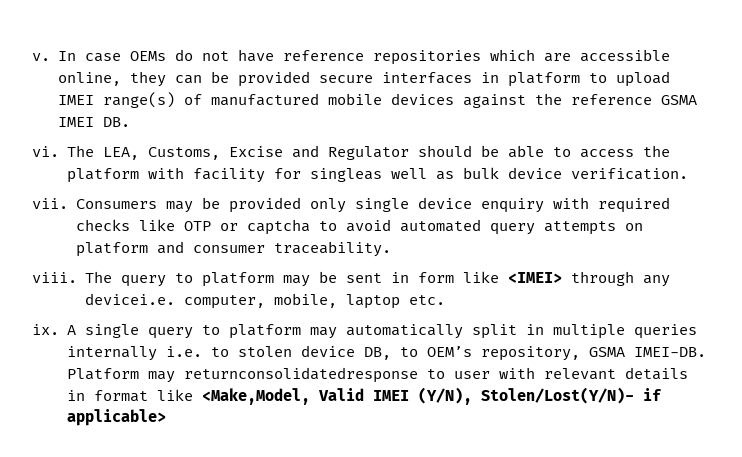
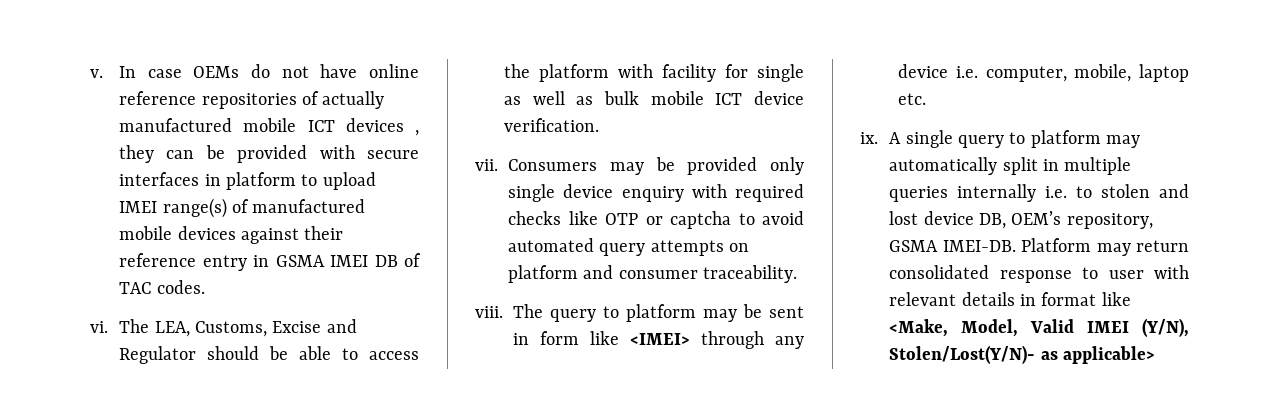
- In case OEMs do not have reference repositories which are accessible online, they can be provided secure interfaces in platform to upload IMEI range(s) of manufactured mobile devices against the reference GSMA IMEI DB.
+ In case OEMs do not have online reference repositories of actually manufactured mobile ICT devices , they can be provided with secure interfaces in platform to upload IMEI range(s) of manufactured mobile devices against their reference entry in GSMA IMEI DB of TAC codes.
- The LEA, Customs, Excise and Regulator should be able to access the platform with facility for singleas well as bulk device verification.
+ The LEA, Customs, Excise and Regulator should be able to access the platform with facility for single as well as bulk mobile ICT device verification.
- The query to platform may be sent in form like <IMEI> through any devicei.e. computer, mobile, laptop etc.
+ The query to platform may be sent in form like <IMEI> through any device i.e. computer, mobile, laptop etc.
- A single query to platform may automatically split in multiple queries internally i.e. to stolen device DB, to OEM’s repository, GSMA IMEI-DB.
+ A single query to platform may automatically split in multiple queries internally i.e. to stolen and lost device DB, OEM’s repository, GSMA IMEI-DB.
- Platform may returnconsolidatedresponse to user with relevant details in format like <Make,Model, Valid IMEI (Y/N), Stolen/Lost(Y/N)- if applicable>
+ Platform may return consolidated response to user with relevant details in format like <Make, Model, Valid IMEI (Y/N), Stolen/Lost(Y/N)- as applicable>

